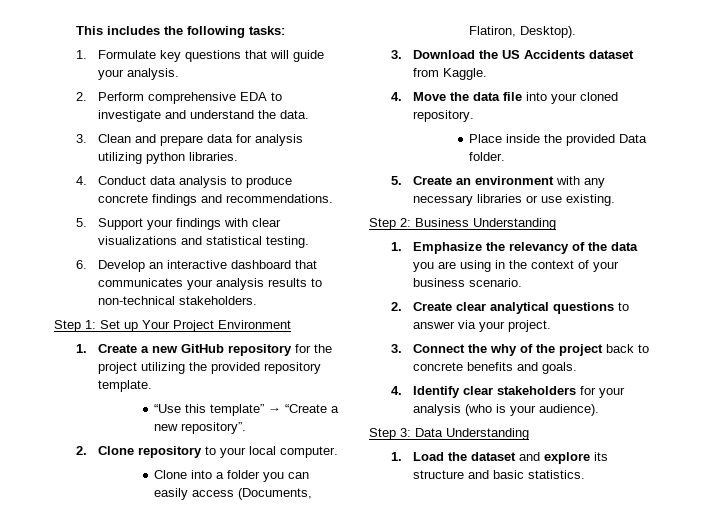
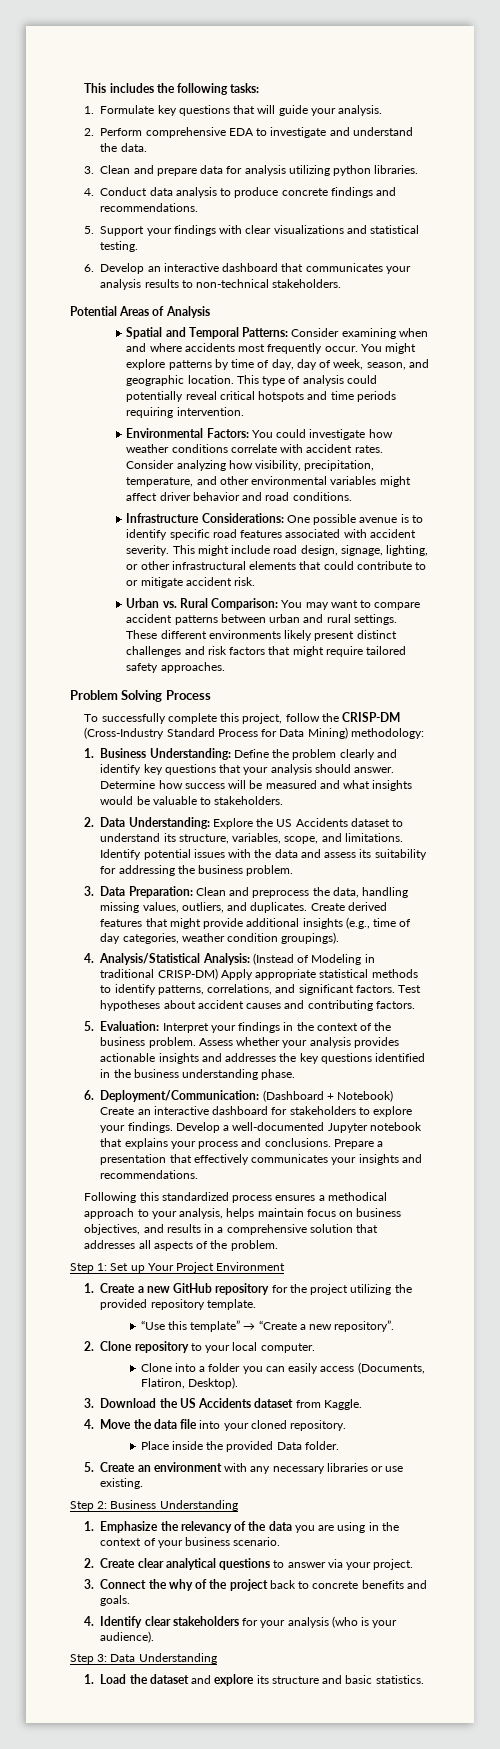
+ Potential Areas of Analysis
+ Spatial and Temporal Patterns: Consider examining when and where accidents most frequently occur. You might explore patterns by time of day, day of week, season, and geographic location. This type of analysis could potentially reveal critical hotspots and time periods requiring intervention.
+ Environmental Factors: You could investigate how weather conditions correlate with accident rates. Consider analyzing how visibility, precipitation, temperature, and other environmental variables might affect driver behavior and road conditions.
+ Infrastructure Considerations: One possible avenue is to identify specific road features associated with accident severity. This might include road design, signage, lighting, or other infrastructural elements that could contribute to or mitigate accident risk.
+ Urban vs. Rural Comparison: You may want to compare accident patterns between urban and rural settings. These different environments likely present distinct challenges and risk factors that might require tailored safety approaches.
+ Problem Solving Process
+ To successfully complete this project, follow the CRISP-DM (Cross-Industry Standard Process for Data Mining) methodology:
+ 1. Business Understanding: Define the problem clearly and identify key questions that your analysis should answer. Determine how success will be measured and what insights would be valuable to stakeholders.
+ 2. Data Understanding: Explore the US Accidents dataset to understand its structure, variables, scope, and limitations. Identify potential issues with the data and assess its suitability for addressing the business problem.
+ 3. Data Preparation: Clean and preprocess the data, handling missing values, outliers, and duplicates. Create derived features that might provide additional insights (e.g., time of day categories, weather condition groupings).
+ 4. Analysis/Statistical Analysis: (Instead of Modeling in traditional CRISP-DM) Apply appropriate statistical methods to identify patterns, correlations, and significant factors. Test hypotheses about accident causes and contributing factors.
+ 5. Evaluation: Interpret your findings in the context of the business problem. Assess whether your analysis provides actionable insights and addresses the key questions identified in the business understanding phase.
+ 6. Deployment/Communication: (Dashboard + Notebook) Create an interactive dashboard for stakeholders to explore your findings. Develop a well-documented Jupyter notebook that explains your process and conclusions. Prepare a presentation that effectively communicates your insights and recommendations.
+ Following this standardized process ensures a methodical approach to your analysis, helps maintain focus on business objectives, and results in a comprehensive solution that addresses all aspects of the problem.

